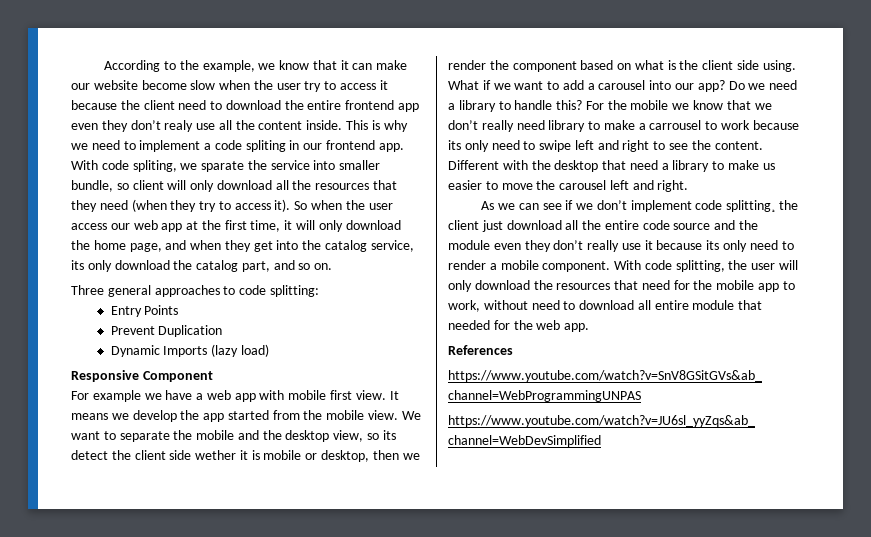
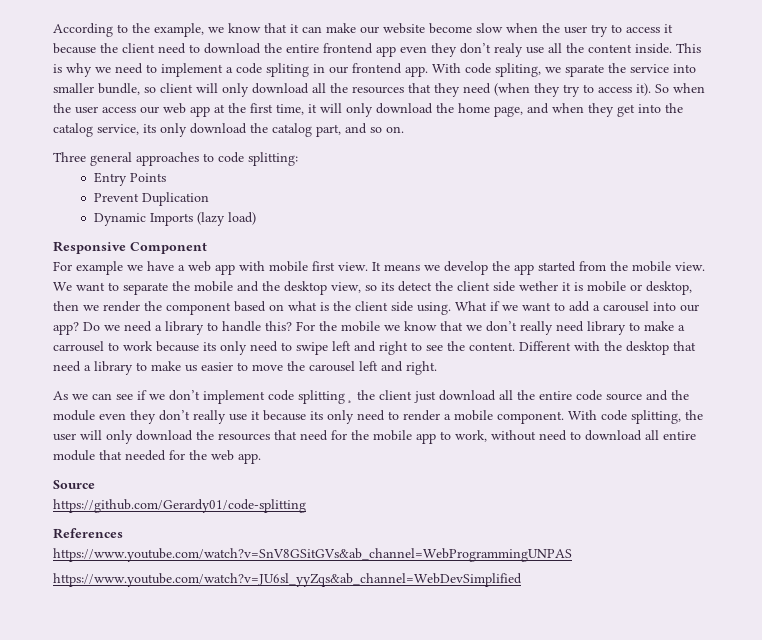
+ Source
+ https://github.com/Gerardy01/code-splitting

